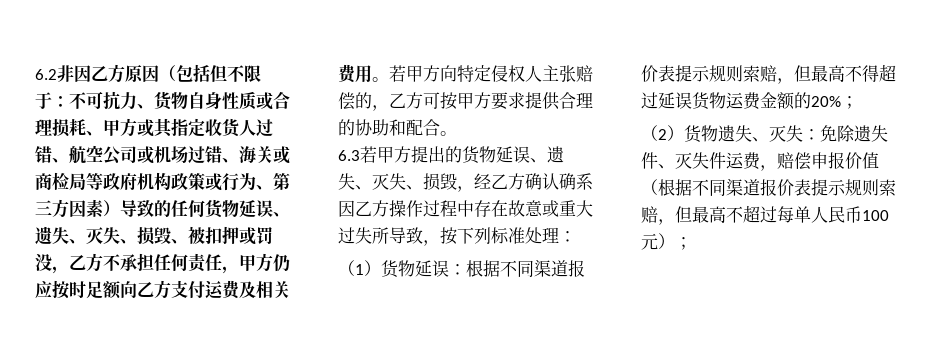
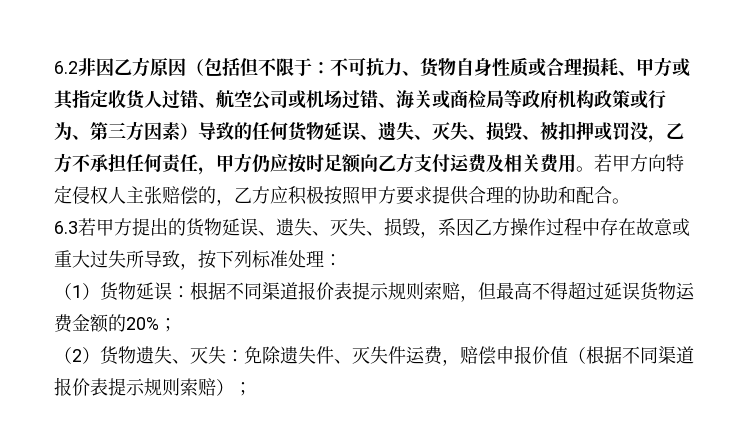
- 若甲方向特定侵权人主张赔偿的，乙方可按甲方要求提供合理的协助和配合。
+ 若甲方向特定侵权人主张赔偿的，乙方应积极按照甲方要求提供合理的协助和配合。
- 6.3若甲方提出的货物延误、遗失、灭失、损毁，经乙方确认确系因乙方操作过程中存在故意或重大过失所导致，按下列标准处理：
+ 6.3若甲方提出的货物延误、遗失、灭失、损毁，系因乙方操作过程中存在故意或重大过失所导致，按下列标准处理：
- （2）货物遗失、灭失：免除遗失件、灭失件运费，赔偿申报价值（根据不同渠道报价表提示规则索赔，但最高不超过每单人民币100元）；
+ （2）货物遗失、灭失：免除遗失件、灭失件运费，赔偿申报价值（根据不同渠道报价表提示规则索赔）；

